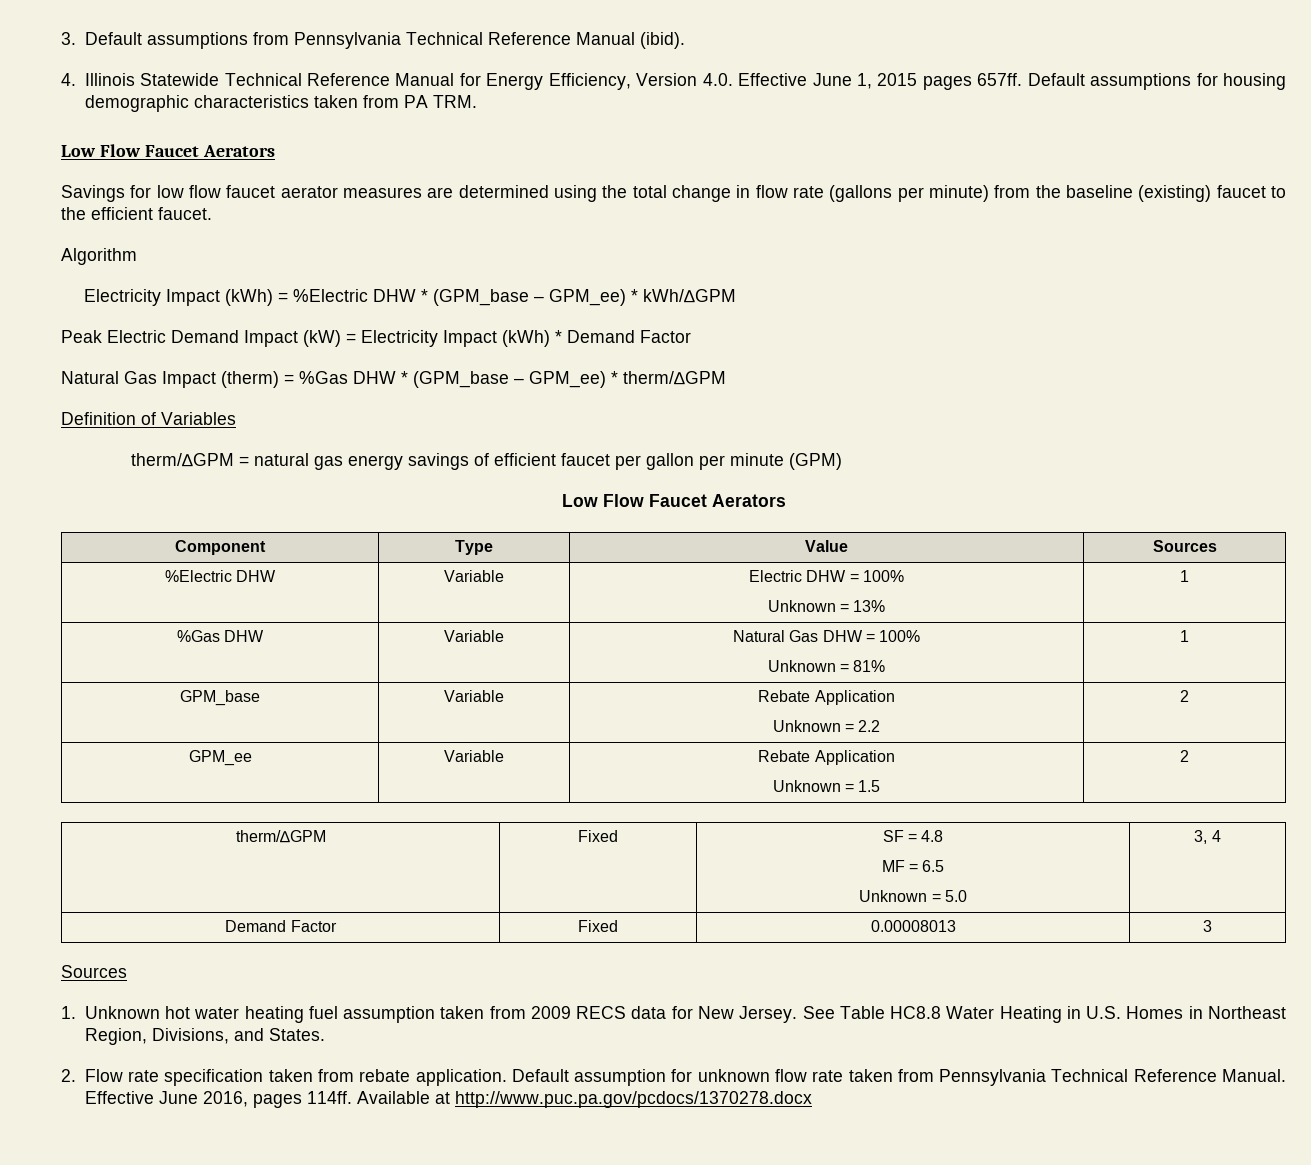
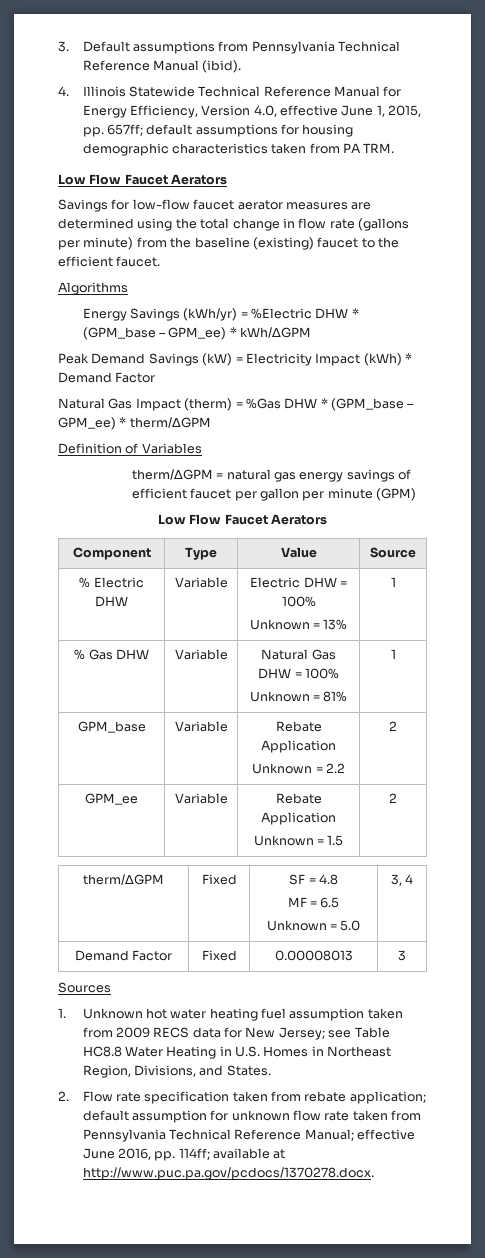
- 4. Illinois Statewide Technical Reference Manual for Energy Efficiency, Version 4.0. Effective June 1, 2015 pages 657ff. Default assumptions for housing demographic characteristics taken from PA TRM.
+ 4. Illinois Statewide Technical Reference Manual for Energy Efficiency, Version 4.0, effective June 1, 2015, pp. 657ff; default assumptions for housing demographic characteristics taken from PA TRM.
- Savings for low flow faucet aerator measures are determined using the total change in flow rate (gallons per minute) from the baseline (existing) faucet to the efficient faucet.
+ Savings for low-flow faucet aerator measures are determined using the total change in flow rate (gallons per minute) from the baseline (existing) faucet to the efficient faucet.
- Algorithm
- Electricity Impact (kWh) = %Electric DHW * (GPM_base – GPM_ee) * kWh/∆GPM
+ Algorithms
+ Energy Savings (kWh/yr) = %Electric DHW * (GPM_base – GPM_ee) * kWh/∆GPM
- Peak Electric Demand Impact (kW) = Electricity Impact (kWh) * Demand Factor
+ Peak Demand Savings (kW) = Electricity Impact (kWh) * Demand Factor
- Component | Type | Value | Sources
- %Electric DHW | Variable | Electric DHW = 100%
+ Component | Type | Value | Source
+ % Electric DHW | Variable | Electric DHW = 100%
- %Gas DHW | Variable | Natural Gas DHW = 100%
+ % Gas DHW | Variable | Natural Gas DHW = 100%
- 1. Unknown hot water heating fuel assumption taken from 2009 RECS data for New Jersey. See Table HC8.8 Water Heating in U.S. Homes in Northeast Region, Divisions, and States.
+ 1. Unknown hot water heating fuel assumption taken from 2009 RECS data for New Jersey; see Table HC8.8 Water Heating in U.S. Homes in Northeast Region, Divisions, and States.
- 2. Flow rate specification taken from rebate application. Default assumption for unknown flow rate taken from Pennsylvania Technical Reference Manual. Effective June 2016, pages 114ff. Available at http://www.puc.pa.gov/pcdocs/1370278.docx
+ 2. Flow rate specification taken from rebate application; default assumption for unknown flow rate taken from Pennsylvania Technical Reference Manual; effective June 2016, pp. 114ff; available at http://www.puc.pa.gov/pcdocs/1370278.docx.

